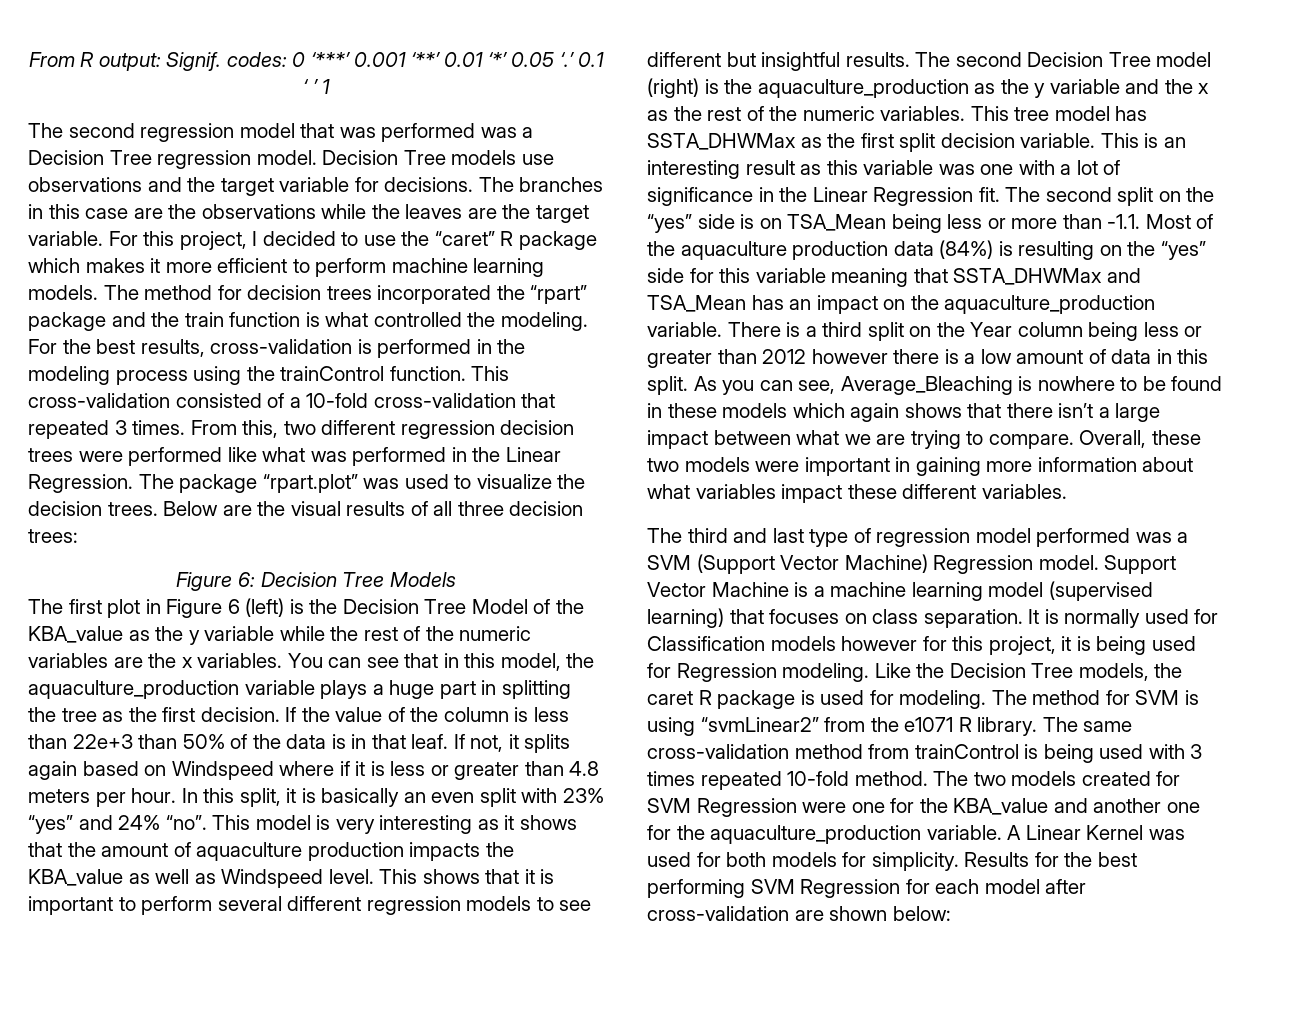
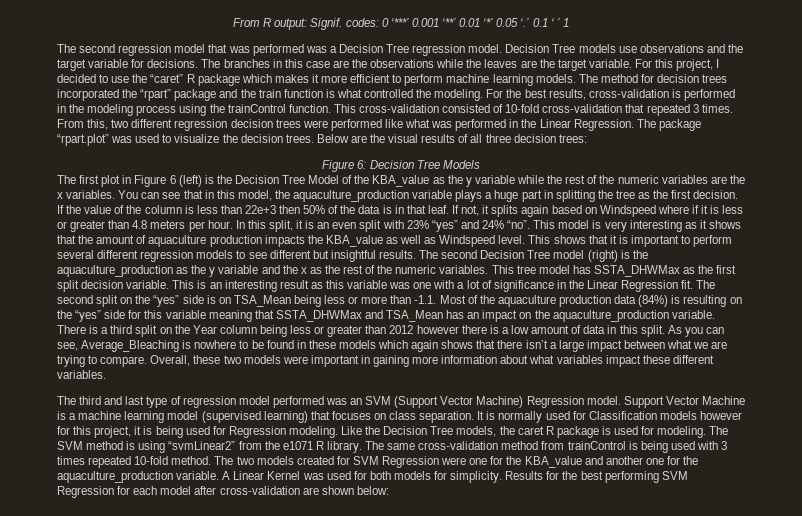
- This cross-validation consisted of a 10-fold cross-validation that repeated 3 times.
+ This cross-validation consisted of 10-fold cross-validation that repeated 3 times.
- If the value of the column is less than 22e+3 than 50% of the data is in that leaf.
+ If the value of the column is less than 22e+3 then 50% of the data is in that leaf.
- In this split, it is basically an even split with 23% “yes” and 24% “no”.
+ In this split, it is an even split with 23% “yes” and 24% “no”.
- The third and last type of regression model performed was a SVM (Support Vector Machine) Regression model.
+ The third and last type of regression model performed was an SVM (Support Vector Machine) Regression model.
- The method for SVM is using “svmLinear2” from the e1071 R library.
+ The SVM method is using “svmLinear2” from the e1071 R library.

